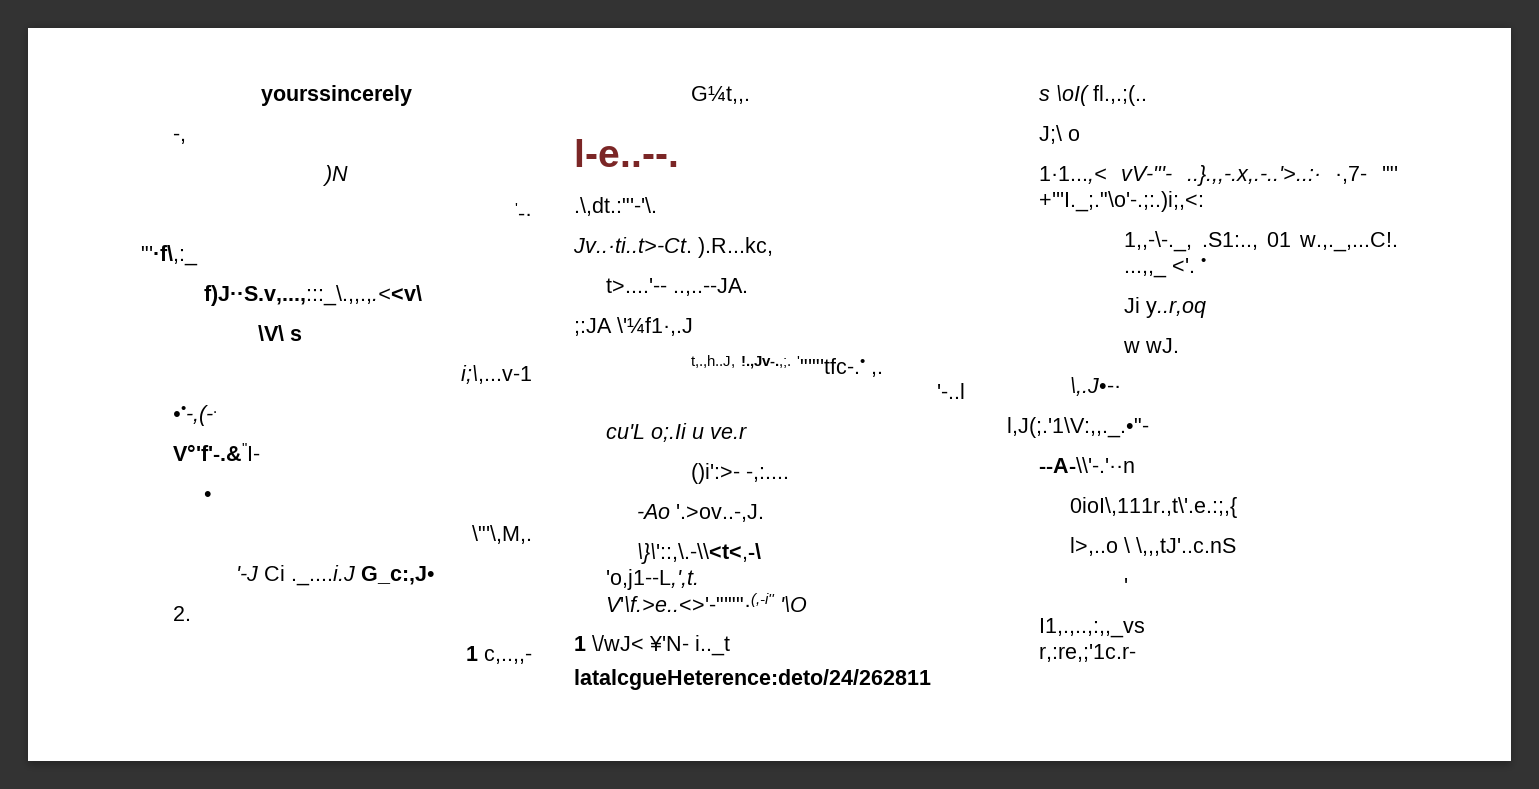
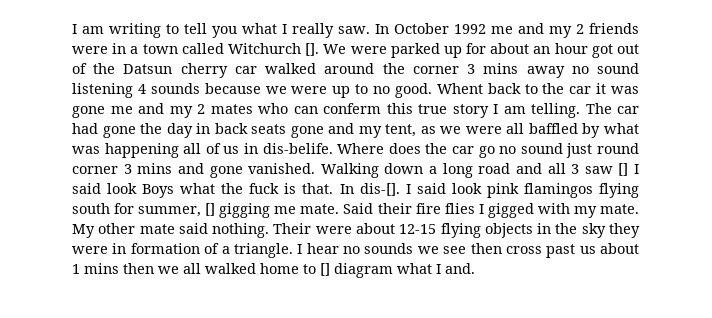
- yourssincerely
- -,
- )N
- '-·
- "'·f\,:_
- f)J··S.v,...,:::_\.,,.,.<<v\
- \V\ s
- i;\,...v-1
- ••-,(-.
- V°'f'-.&"I-
- •
- \"'\,M,.
- '-J Ci ._....i.J G_c:,J•
- 2.
- 1 c,..,,-
- G¼t,,.
- l-e..--.
- .\,dt.:"'-'\.
- Jv..·ti..t>-Ct. ).R...kc,
- t>....'-- ..,..--JA.
- ;:JA \'¼f1·,.J
- t,.,h..J, !.,Jv-.,;. '"'"'tfc-.• ,.
- '-..l
- cu'L o;.Ii u ve.r
- ()i':>- -,:....
- -Ao '.>ov..-,J.
- \}\'::,\.-\\<t<,-\
- 'o,j1--L,',t.
- V'\f.>e..<>'-"'""·(,-i'' '\O
- 1 \/wJ< ¥'N- i.._t
- latalcgueHeterence:deto/24/262811
- s \oI( fl.,.;(..
- J;\ o
- 1·1...,< vV-"'- ..}.,,-.x,.-..'>..:· ·,7- '"' +'''I._;."\o'-.;:.)i;,<:
- 1,,-\-._, .S1:.., 01 w.,._,...C!. ...,,_ <'. •
- Ji y..r,oq
- w wJ.
- \,.J•-·
- l,J(;.'1\V:,,._.•"-
- --A-\\'-.'··n
- 0ioI\,111r.,t\'.e.:;,{
- l>,..o \ \,,,tJ'..c.nS
- '
- I1,.,..,:,,_vs
- r,:re,;'1c.r-
+ I am writing to tell you what I really saw. In October 1992 me and my 2 friends were in a town called Witchurch []. We were parked up for about an hour got out of the Datsun cherry car walked around the corner 3 mins away no sound listening 4 sounds because we were up to no good. Whent back to the car it was gone me and my 2 mates who can conferm this true story I am telling. The car had gone the day in back seats gone and my tent, as we were all baffled by what was happening all of us in dis-belife. Where does the car go no sound just round corner 3 mins and gone vanished. Walking down a long road and all 3 saw [] I said look Boys what the fuck is that. In dis-[]. I said look pink flamingos flying south for summer, [] gigging me mate. Said their fire flies I gigged with my mate. My other mate said nothing. Their were about 12-15 flying objects in the sky they were in formation of a triangle. I hear no sounds we see then cross past us about 1 mins then we all walked home to [] diagram what I and.

